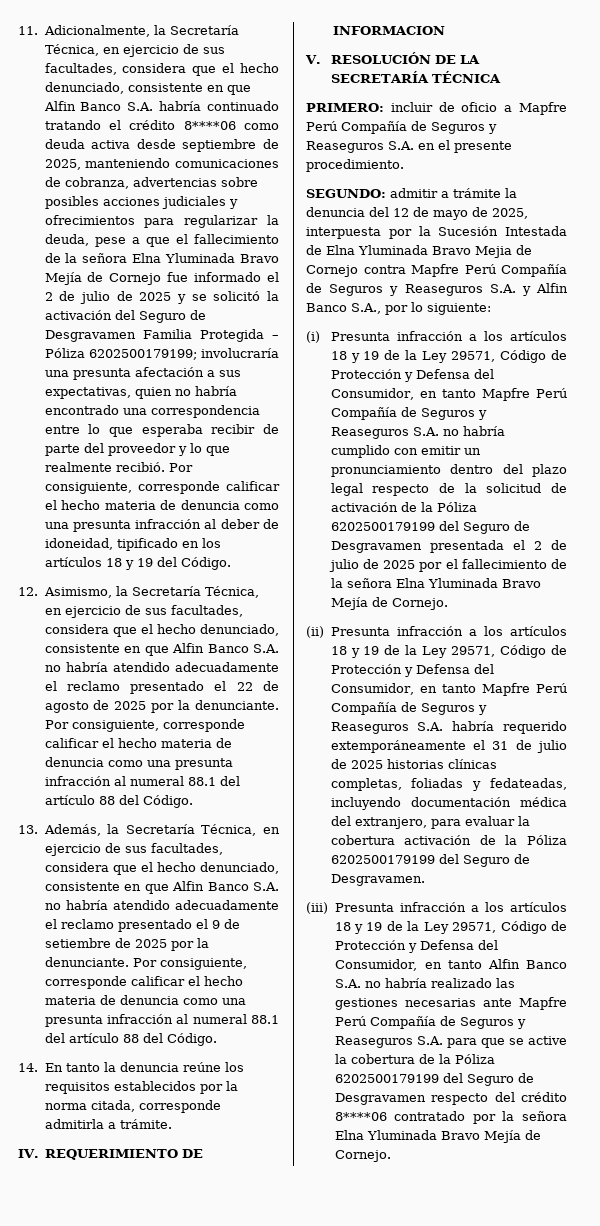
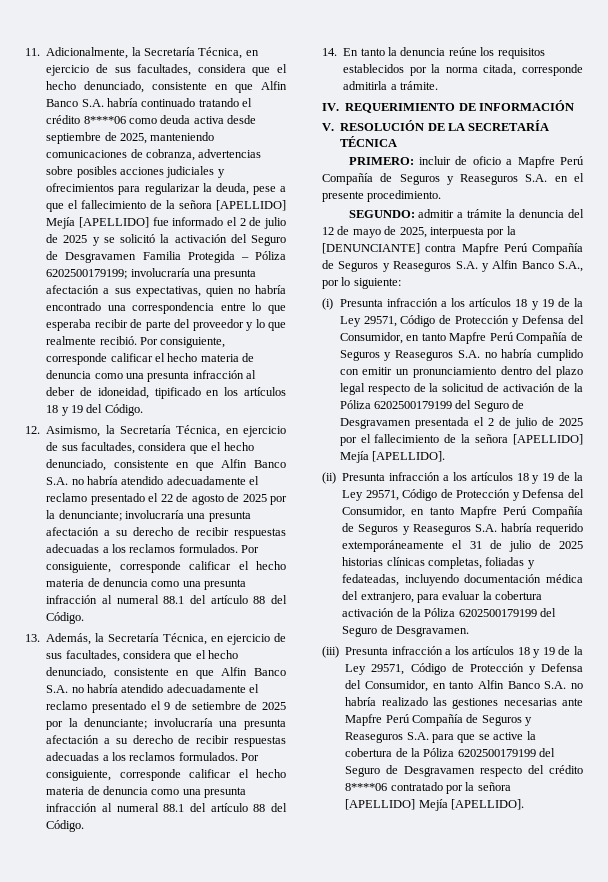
- 11. Adicionalmente, la Secretaría Técnica, en ejercicio de sus facultades, considera que el hecho denunciado, consistente en que Alfin Banco S.A. habría continuado tratando el crédito 8****06 como deuda activa desde septiembre de 2025, manteniendo comunicaciones de cobranza, advertencias sobre posibles acciones judiciales y ofrecimientos para regularizar la deuda, pese a que el fallecimiento de la señora Elna Yluminada Bravo Mejía de Cornejo fue informado el 2 de julio de 2025 y se solicitó la activación del Seguro de Desgravamen Familia Protegida – Póliza 6202500179199;
+ 11. Adicionalmente, la Secretaría Técnica, en ejercicio de sus facultades, considera que el hecho denunciado, consistente en que Alfin Banco S.A. habría continuado tratando el crédito 8****06 como deuda activa desde septiembre de 2025, manteniendo comunicaciones de cobranza, advertencias sobre posibles acciones judiciales y ofrecimientos para regularizar la deuda, pese a que el fallecimiento de la señora [APELLIDO] Mejía [APELLIDO] fue informado el 2 de julio de 2025 y se solicitó la activación del Seguro de Desgravamen Familia Protegida – Póliza 6202500179199;
- 12. Asimismo, la Secretaría Técnica, en ejercicio de sus facultades, considera que el hecho denunciado, consistente en que Alfin Banco S.A. no habría atendido adecuadamente el reclamo presentado el 22 de agosto de 2025 por la denunciante.
+ 12. Asimismo, la Secretaría Técnica, en ejercicio de sus facultades, considera que el hecho denunciado, consistente en que Alfin Banco S.A. no habría atendido adecuadamente el reclamo presentado el 22 de agosto de 2025 por la denunciante; involucraría una presunta afectación a su derecho de recibir respuestas adecuadas a los reclamos formulados.
- 13. Además, la Secretaría Técnica, en ejercicio de sus facultades, considera que el hecho denunciado, consistente en que Alfin Banco S.A. no habría atendido adecuadamente el reclamo presentado el 9 de setiembre de 2025 por la denunciante.
+ 13. Además, la Secretaría Técnica, en ejercicio de sus facultades, considera que el hecho denunciado, consistente en que Alfin Banco S.A. no habría atendido adecuadamente el reclamo presentado el 9 de setiembre de 2025 por la denunciante; involucraría una presunta afectación a su derecho de recibir respuestas adecuadas a los reclamos formulados.
- IV. REQUERIMIENTO DE INFORMACION
+ IV. REQUERIMIENTO DE INFORMACIÓN
- SEGUNDO: admitir a trámite la denuncia del 12 de mayo de 2025, interpuesta por la Sucesión Intestada de Elna Yluminada Bravo Mejia de Cornejo contra Mapfre Perú Compañía de Seguros y Reaseguros S.A. y Alfin Banco S.A., por lo siguiente:
+ SEGUNDO: admitir a trámite la denuncia del 12 de mayo de 2025, interpuesta por la [DENUNCIANTE] contra Mapfre Perú Compañía de Seguros y Reaseguros S.A. y Alfin Banco S.A., por lo siguiente:
- (i) Presunta infracción a los artículos 18 y 19 de la Ley 29571, Código de Protección y Defensa del Consumidor, en tanto Mapfre Perú Compañía de Seguros y Reaseguros S.A. no habría cumplido con emitir un pronunciamiento dentro del plazo legal respecto de la solicitud de activación de la Póliza 6202500179199 del Seguro de Desgravamen presentada el 2 de julio de 2025 por el fallecimiento de la señora Elna Yluminada Bravo Mejía de Cornejo.
+ (i) Presunta infracción a los artículos 18 y 19 de la Ley 29571, Código de Protección y Defensa del Consumidor, en tanto Mapfre Perú Compañía de Seguros y Reaseguros S.A. no habría cumplido con emitir un pronunciamiento dentro del plazo legal respecto de la solicitud de activación de la Póliza 6202500179199 del Seguro de Desgravamen presentada el 2 de julio de 2025 por el fallecimiento de la señora [APELLIDO] Mejía [APELLIDO].
- (iii) Presunta infracción a los artículos 18 y 19 de la Ley 29571, Código de Protección y Defensa del Consumidor, en tanto Alfin Banco S.A. no habría realizado las gestiones necesarias ante Mapfre Perú Compañía de Seguros y Reaseguros S.A. para que se active la cobertura de la Póliza 6202500179199 del Seguro de Desgravamen respecto del crédito 8****06 contratado por la señora Elna Yluminada Bravo Mejía de Cornejo.
+ (iii) Presunta infracción a los artículos 18 y 19 de la Ley 29571, Código de Protección y Defensa del Consumidor, en tanto Alfin Banco S.A. no habría realizado las gestiones necesarias ante Mapfre Perú Compañía de Seguros y Reaseguros S.A. para que se active la cobertura de la Póliza 6202500179199 del Seguro de Desgravamen respecto del crédito 8****06 contratado por la señora [APELLIDO] Mejía [APELLIDO].

